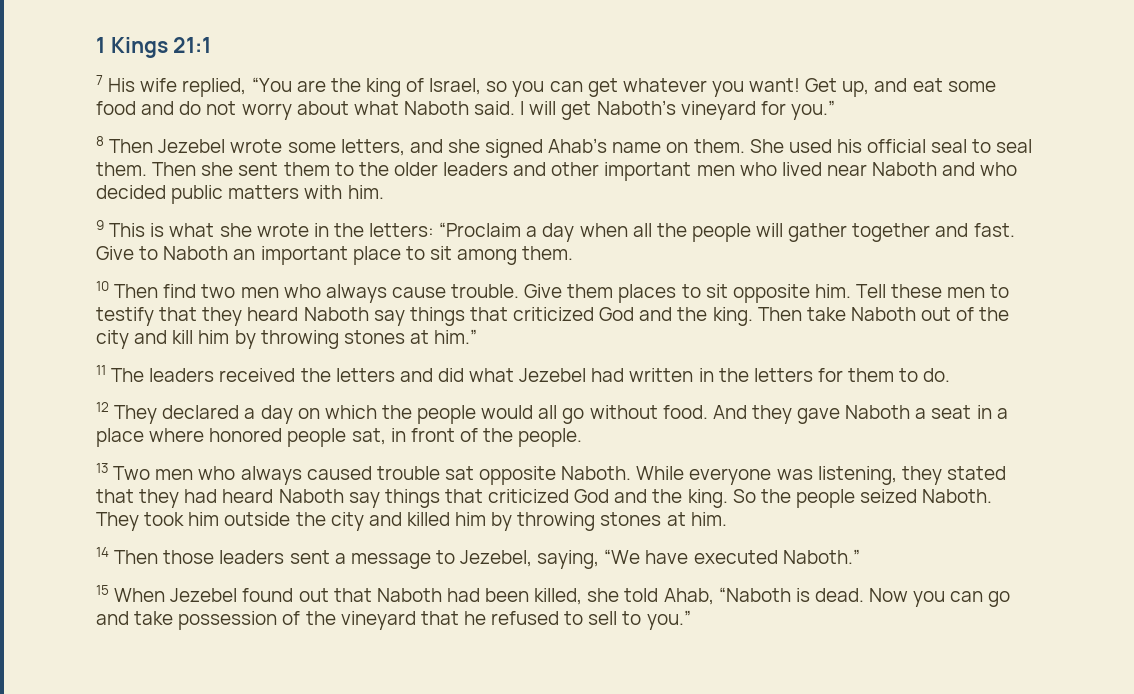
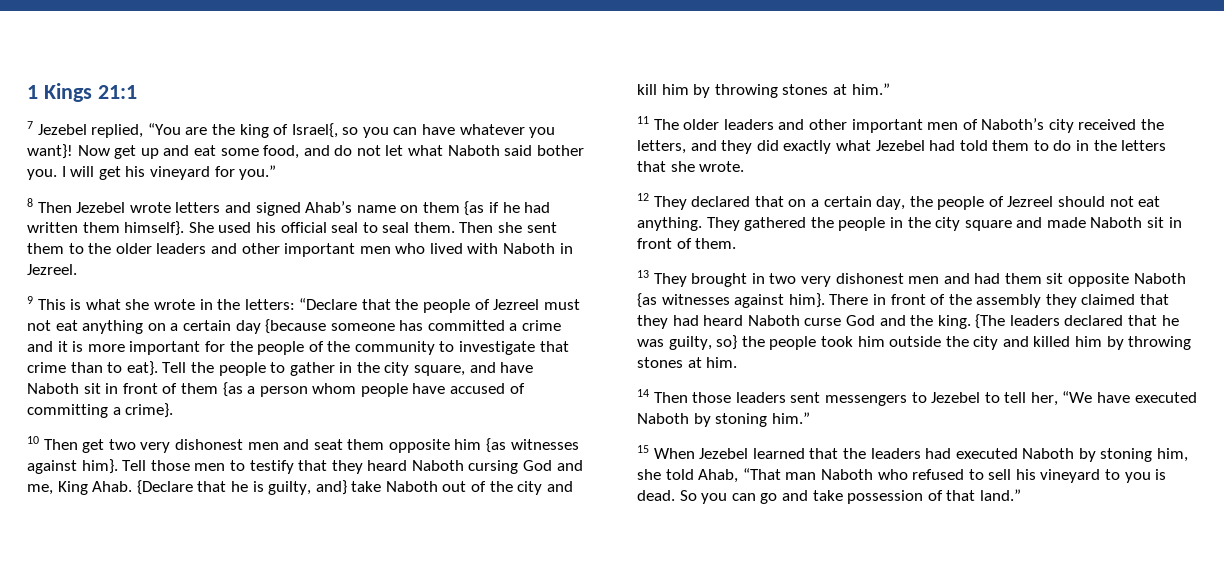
- 7 His wife replied, “You are the king of Israel, so you can get whatever you want! Get up, and eat some food and do not worry about what Naboth said.
+ 7 Jezebel replied, “You are the king of Israel{, so you can have whatever you want}! Now get up and eat some food, and do not let what Naboth said bother you.
- I will get Naboth’s vineyard for you.”
+ I will get his vineyard for you.”
- 8 Then Jezebel wrote some letters, and she signed Ahab’s name on them.
+ 8 Then Jezebel wrote letters and signed Ahab’s name on them {as if he had written them himself}.
- Then she sent them to the older leaders and other important men who lived near Naboth and who decided public matters with him.
+ Then she sent them to the older leaders and other important men who lived with Naboth in Jezreel.
- 9 This is what she wrote in the letters: “Proclaim a day when all the people will gather together and fast. Give to Naboth an important place to sit among them.
- 10 Then find two men who always cause trouble. Give them places to sit opposite him. Tell these men to testify that they heard Naboth say things that criticized God and the king. Then take Naboth out of the city and kill him by throwing stones at him.”
+ 9 This is what she wrote in the letters: “Declare that the people of Jezreel must not eat anything on a certain day {because someone has committed a crime and it is more important for the people of the community to investigate that crime than to eat}. Tell the people to gather in the city square, and have Naboth sit in front of them {as a person whom people have accused of committing a crime}.
+ 10 Then get two very dishonest men and seat them opposite him {as witnesses against him}. Tell those men to testify that they heard Naboth cursing God and me, King Ahab. {Declare that he is guilty, and} take Naboth out of the city and kill him by throwing stones at him.”
- 11 The leaders received the letters and did what Jezebel had written in the letters for them to do.
- 12 They declared a day on which the people would all go without food. And they gave Naboth a seat in a place where honored people sat, in front of the people.
- 13 Two men who always caused trouble sat opposite Naboth. While everyone was listening, they stated that they had heard Naboth say things that criticized God and the king. So the people seized Naboth. They took him outside the city and killed him by throwing stones at him.
+ 11 The older leaders and other important men of Naboth’s city received the letters, and they did exactly what Jezebel had told them to do in the letters that she wrote.
+ 12 They declared that on a certain day, the people of Jezreel should not eat anything. They gathered the people in the city square and made Naboth sit in front of them.
+ 13 They brought in two very dishonest men and had them sit opposite Naboth {as witnesses against him}. There in front of the assembly they claimed that they had heard Naboth curse God and the king. {The leaders declared that he was guilty, so} the people took him outside the city and killed him by throwing stones at him.
- 14 Then those leaders sent a message to Jezebel, saying, “We have executed Naboth.”
- 15 When Jezebel found out that Naboth had been killed, she told Ahab, “Naboth is dead.
+ 14 Then those leaders sent messengers to Jezebel to tell her, “We have executed Naboth by stoning him.”
+ 15 When Jezebel learned that the leaders had executed Naboth by stoning him, she told Ahab, “That man Naboth who refused to sell his vineyard to you is dead.
- Now you can go and take possession of the vineyard that he refused to sell to you.”
+ So you can go and take possession of that land.”

